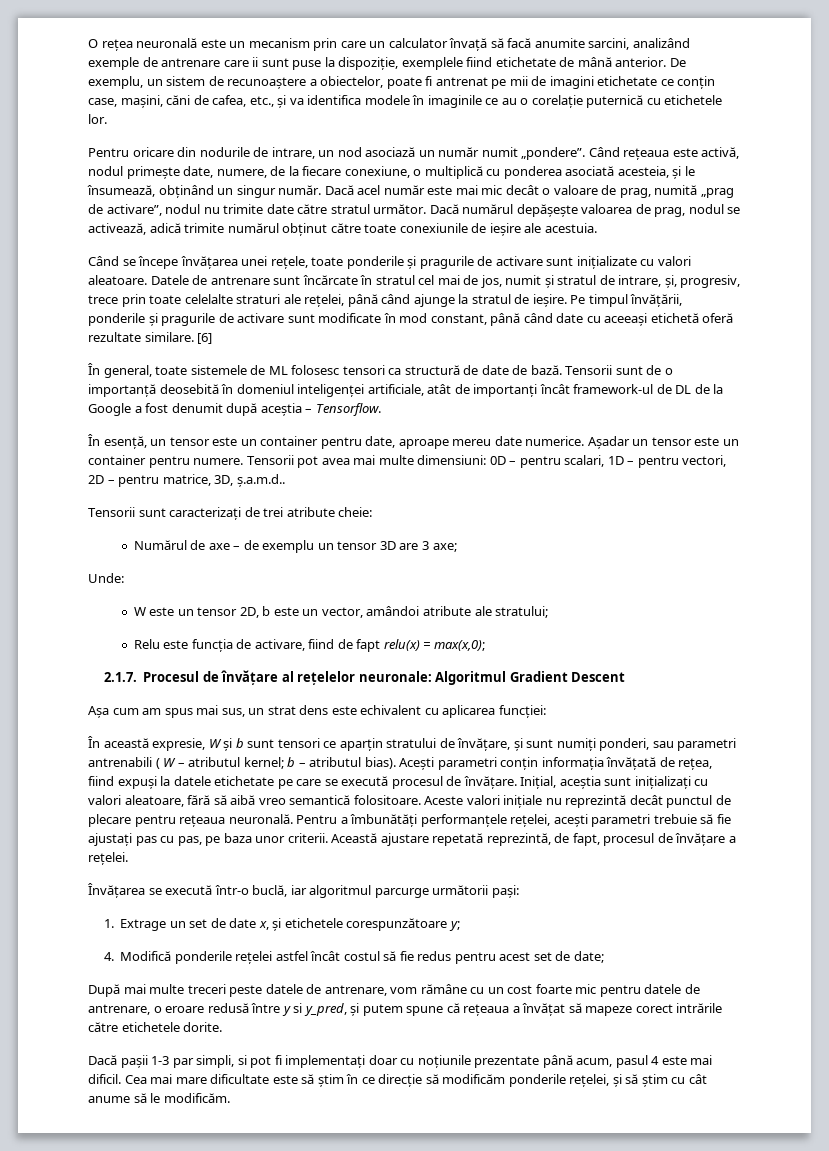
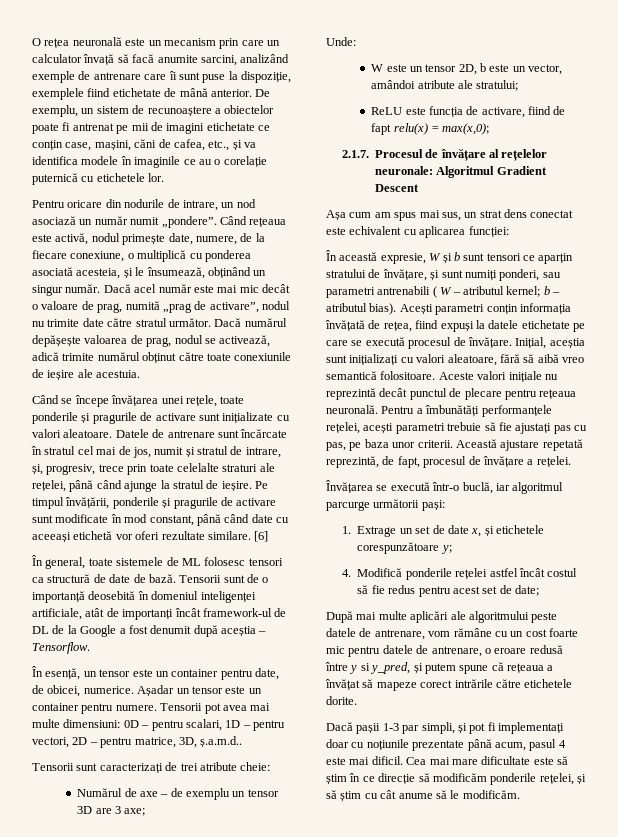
- O rețea neuronală este un mecanism prin care un calculator învață să facă anumite sarcini, analizând exemple de antrenare care ii sunt puse la dispoziție, exemplele fiind etichetate de mână anterior.
+ O rețea neuronală este un mecanism prin care un calculator învață să facă anumite sarcini, analizând exemple de antrenare care îi sunt puse la dispoziție, exemplele fiind etichetate de mână anterior.
- De exemplu, un sistem de recunoaștere a obiectelor, poate fi antrenat pe mii de imagini etichetate ce conțin case, mașini, căni de cafea, etc., și va identifica modele în imaginile ce au o corelație puternică cu etichetele lor.
+ De exemplu, un sistem de recunoaștere a obiectelor poate fi antrenat pe mii de imagini etichetate ce conțin case, mașini, căni de cafea, etc., și va identifica modele în imaginile ce au o corelație puternică cu etichetele lor.
- Pe timpul învățării, ponderile și pragurile de activare sunt modificate în mod constant, până când date cu aceeași etichetă oferă rezultate similare.
+ Pe timpul învățării, ponderile și pragurile de activare sunt modificate în mod constant, până când date cu aceeași etichetă vor oferi rezultate similare.
- În esență, un tensor este un container pentru date, aproape mereu date numerice.
+ În esență, un tensor este un container pentru date, de obicei, numerice.
- Relu este funcția de activare, fiind de fapt relu(x) = max(x,0);
+ ReLU este funcția de activare, fiind de fapt relu(x) = max(x,0);
- Așa cum am spus mai sus, un strat dens este echivalent cu aplicarea funcției:
+ Așa cum am spus mai sus, un strat dens conectat este echivalent cu aplicarea funcției:
- După mai multe treceri peste datele de antrenare, vom rămâne cu un cost foarte mic pentru datele de antrenare, o eroare redusă între y si y_pred, și putem spune că rețeaua a învățat să mapeze corect intrările către etichetele dorite.
+ După mai multe aplicări ale algoritmului peste datele de antrenare, vom rămâne cu un cost foarte mic pentru datele de antrenare, o eroare redusă între y si y_pred, și putem spune că rețeaua a învățat să mapeze corect intrările către etichetele dorite.
- Dacă pașii 1-3 par simpli, si pot fi implementați doar cu noțiunile prezentate până acum, pasul 4 este mai dificil.
+ Dacă pașii 1-3 par simpli, și pot fi implementați doar cu noțiunile prezentate până acum, pasul 4 este mai dificil.

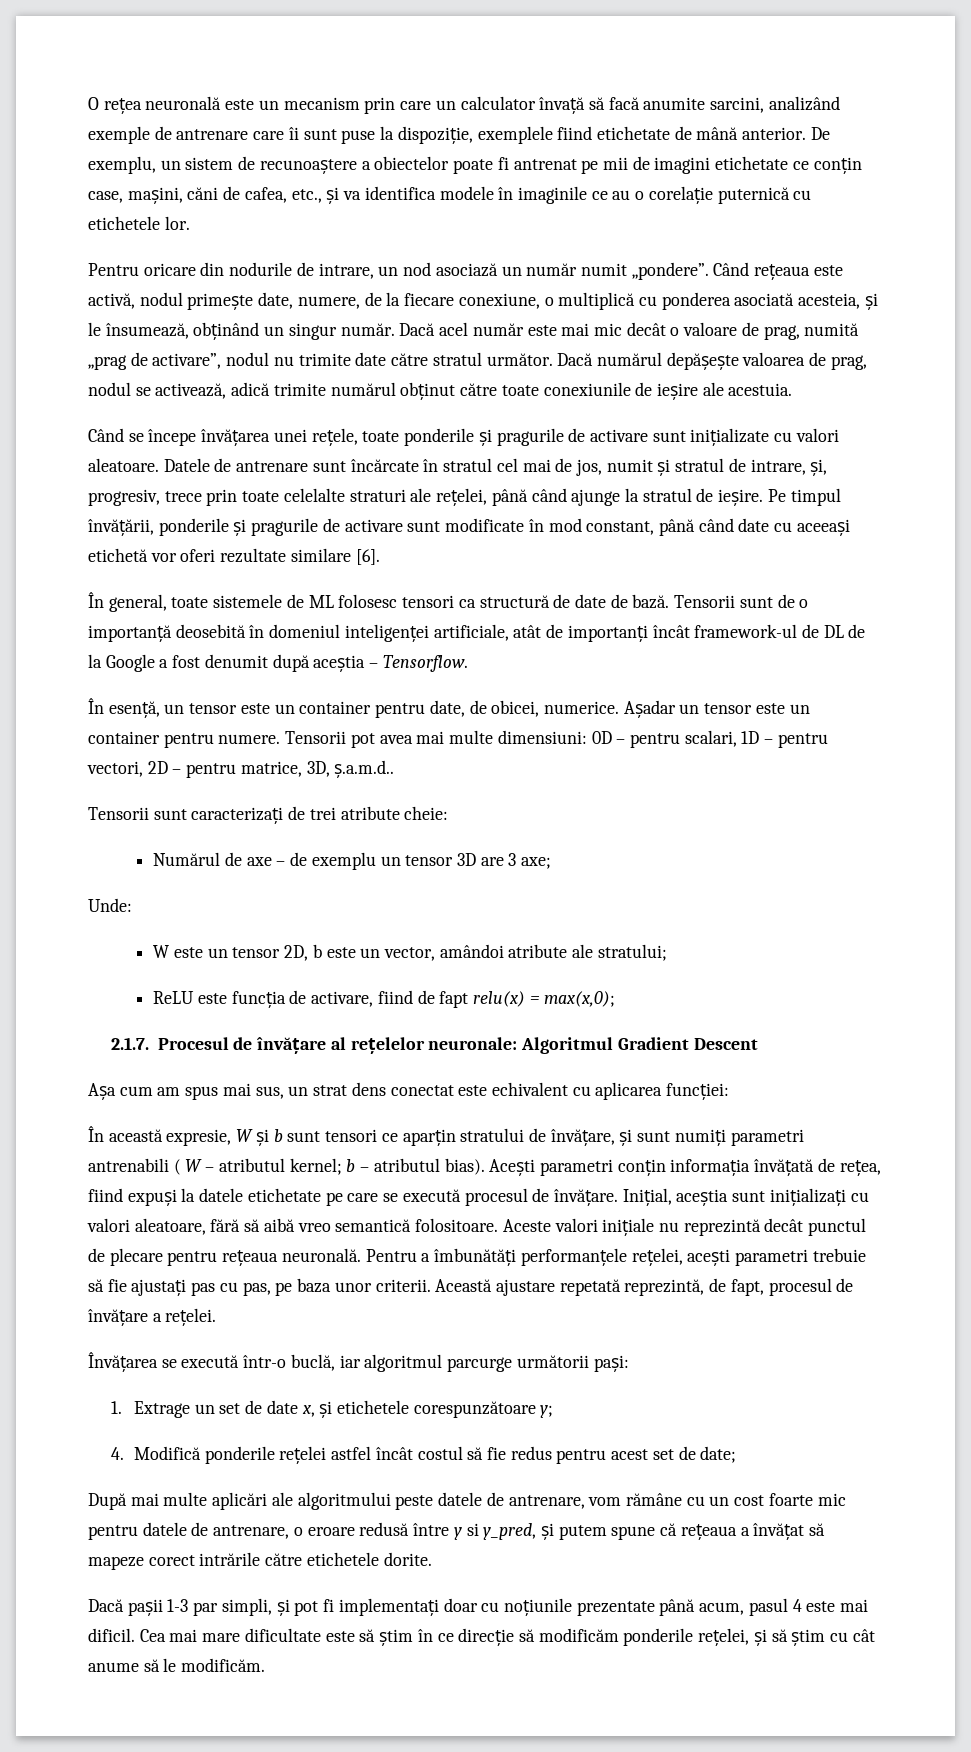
- Pe timpul învățării, ponderile și pragurile de activare sunt modificate în mod constant, până când date cu aceeași etichetă vor oferi rezultate similare. [6]
+ Pe timpul învățării, ponderile și pragurile de activare sunt modificate în mod constant, până când date cu aceeași etichetă vor oferi rezultate similare [6].
- În această expresie, W și b sunt tensori ce aparțin stratului de învățare, și sunt numiți ponderi, sau parametri antrenabili ( W – atributul kernel; b – atributul bias).
+ În această expresie, W și b sunt tensori ce aparțin stratului de învățare, și sunt numiți parametri antrenabili ( W – atributul kernel; b – atributul bias).

